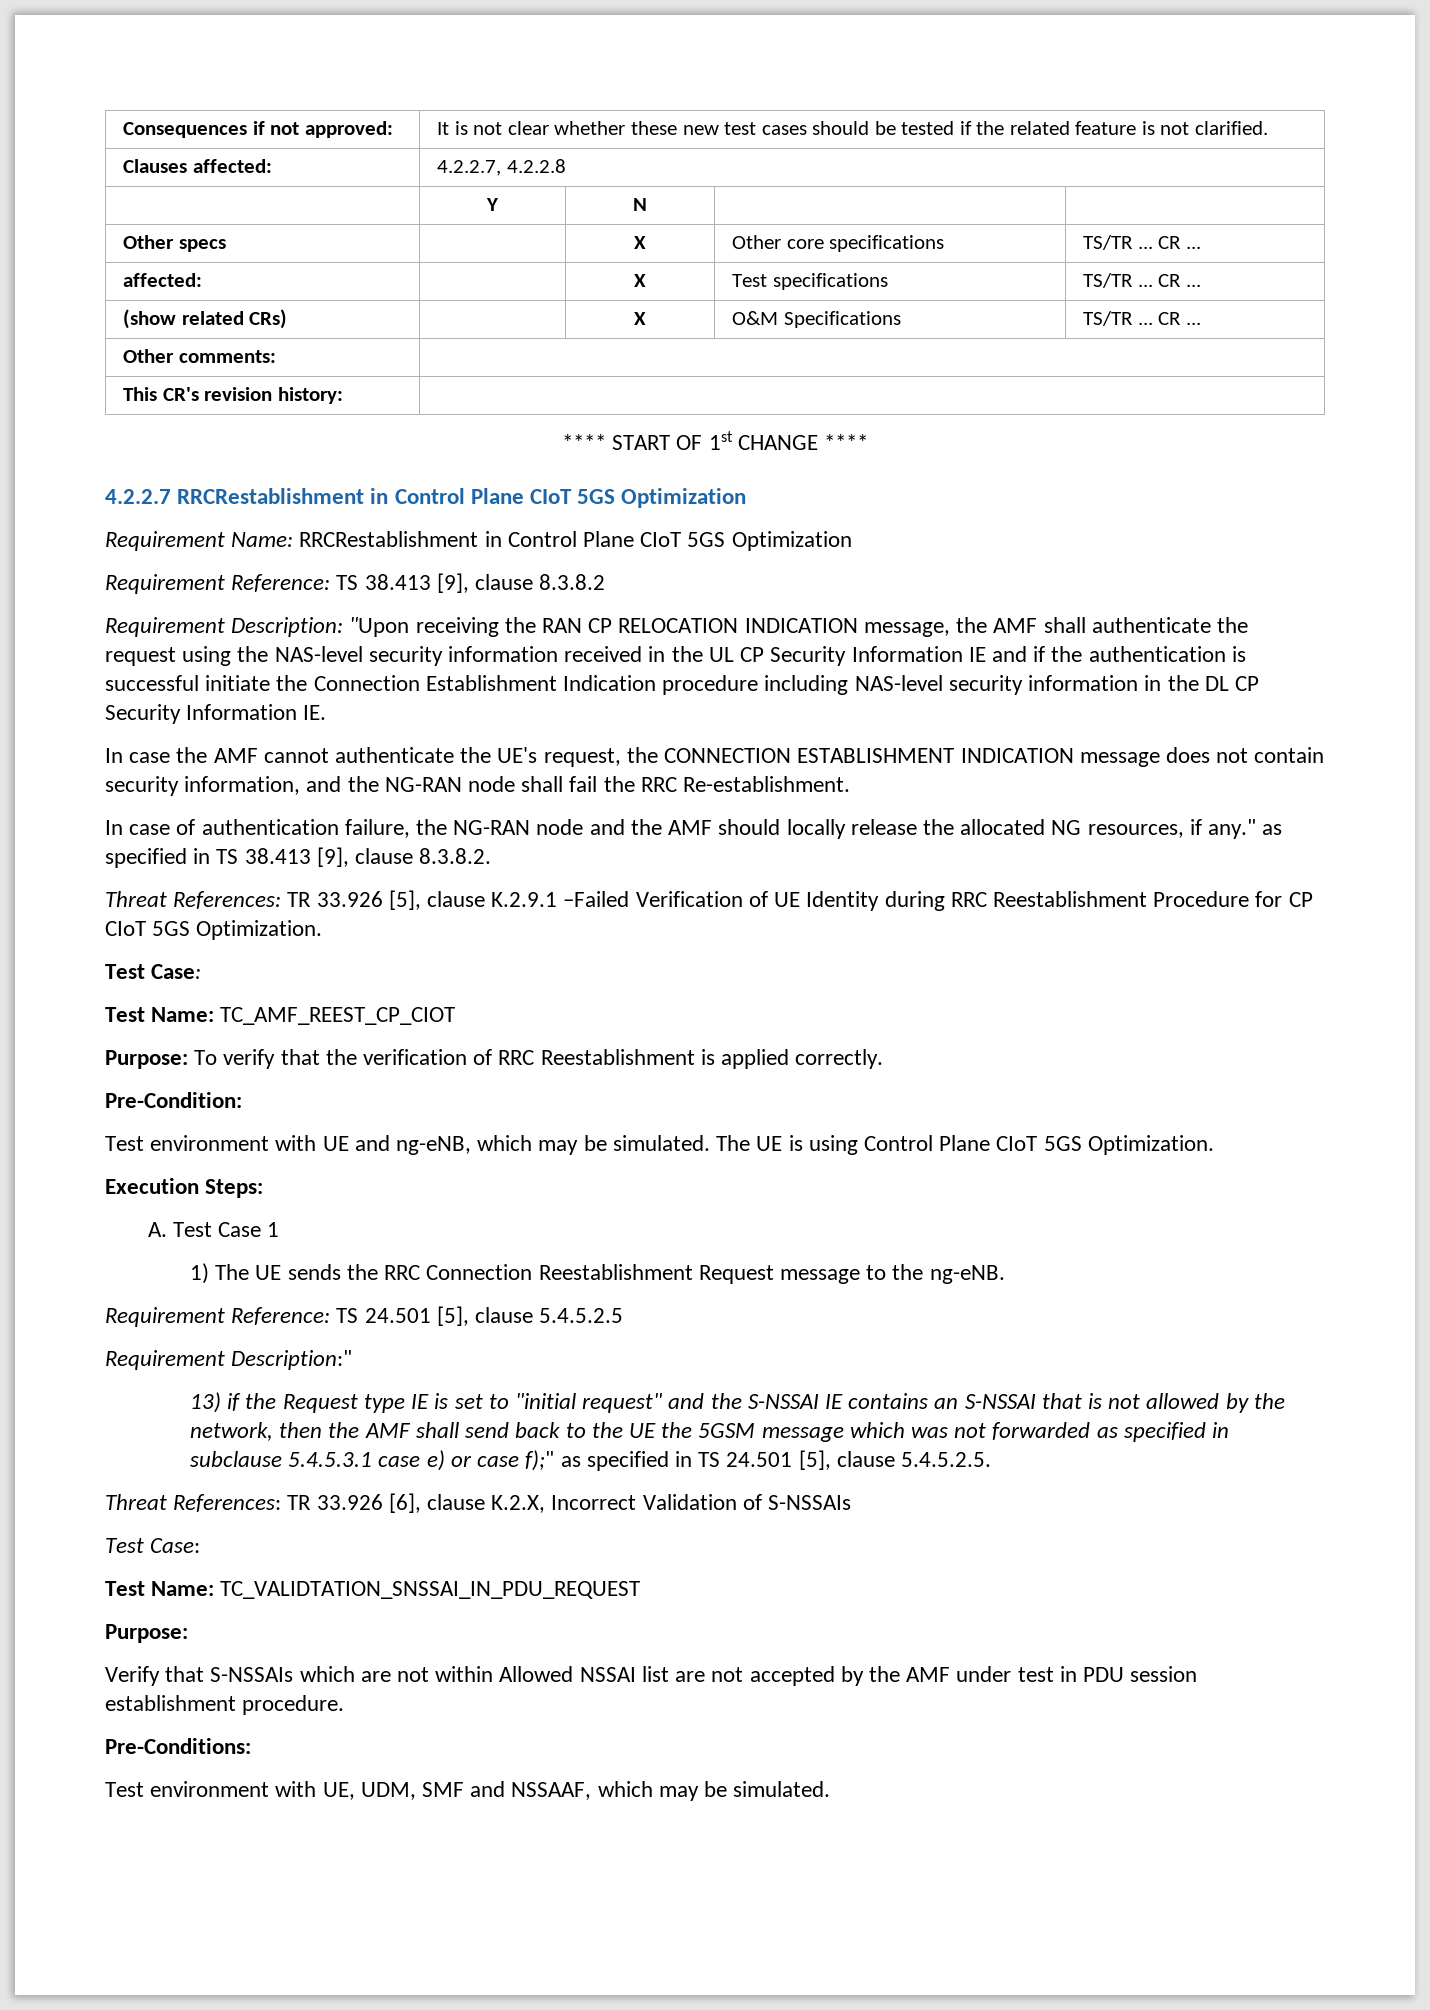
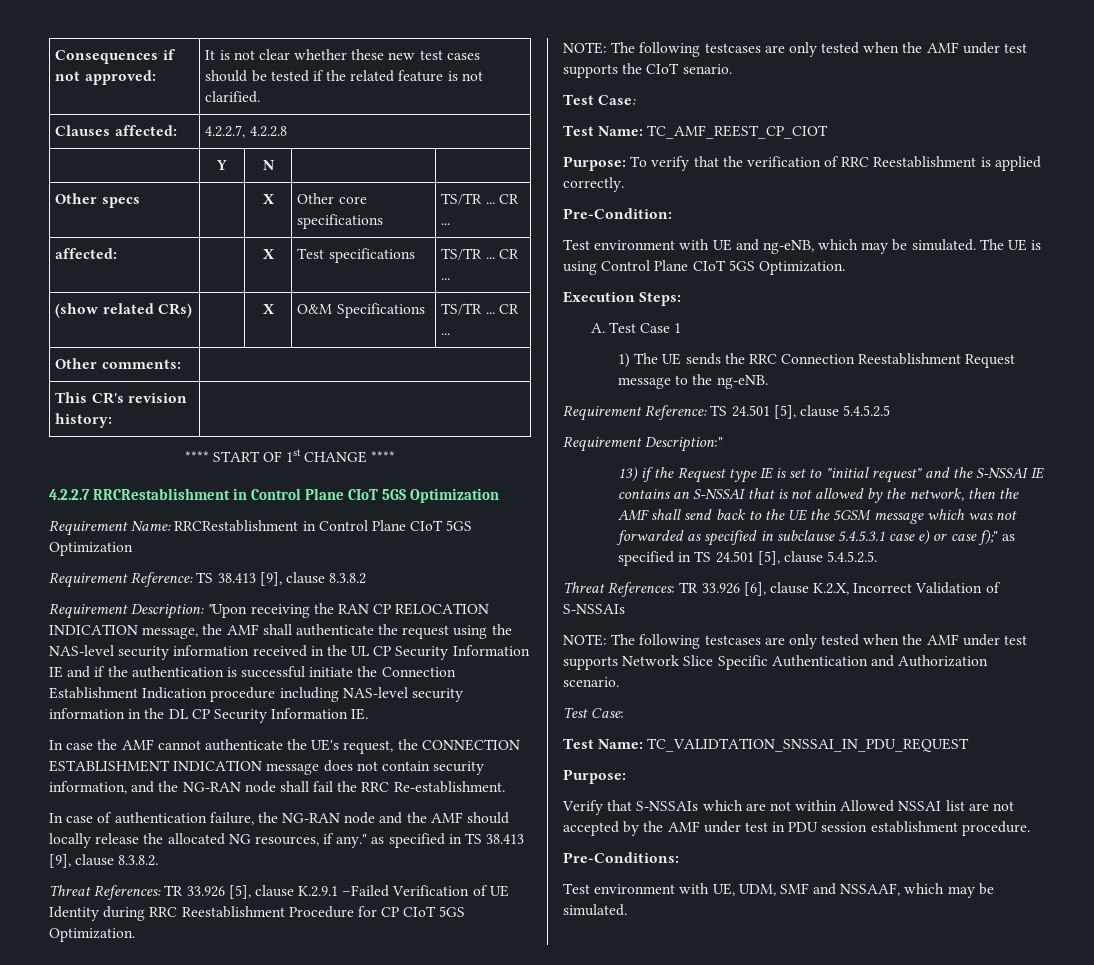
+ NOTE: The following testcases are only tested when the AMF under test supports the CIoT senario.
+ NOTE: The following testcases are only tested when the AMF under test supports Network Slice Specific Authentication and Authorization scenario.

